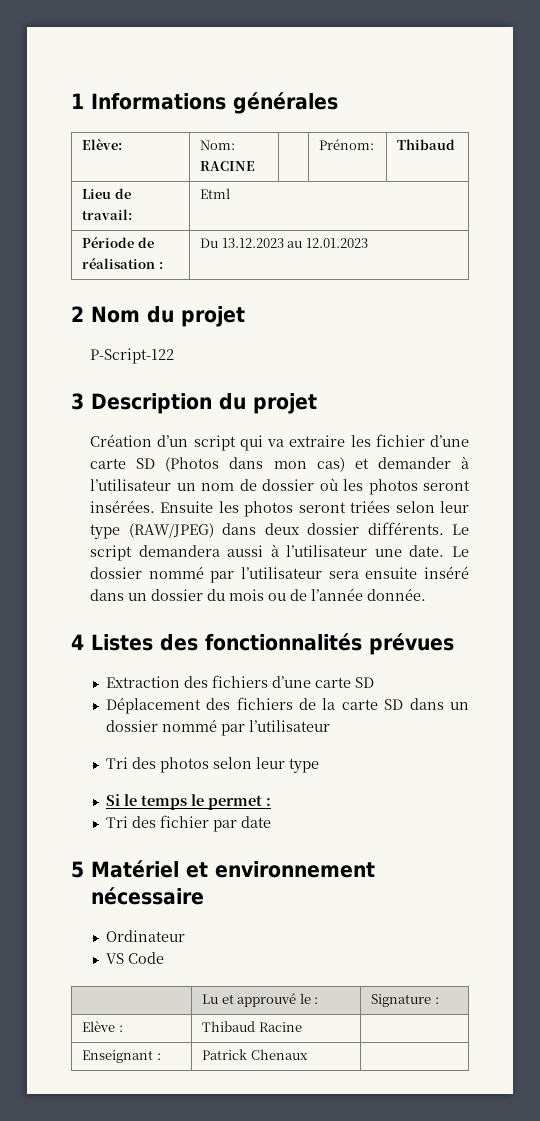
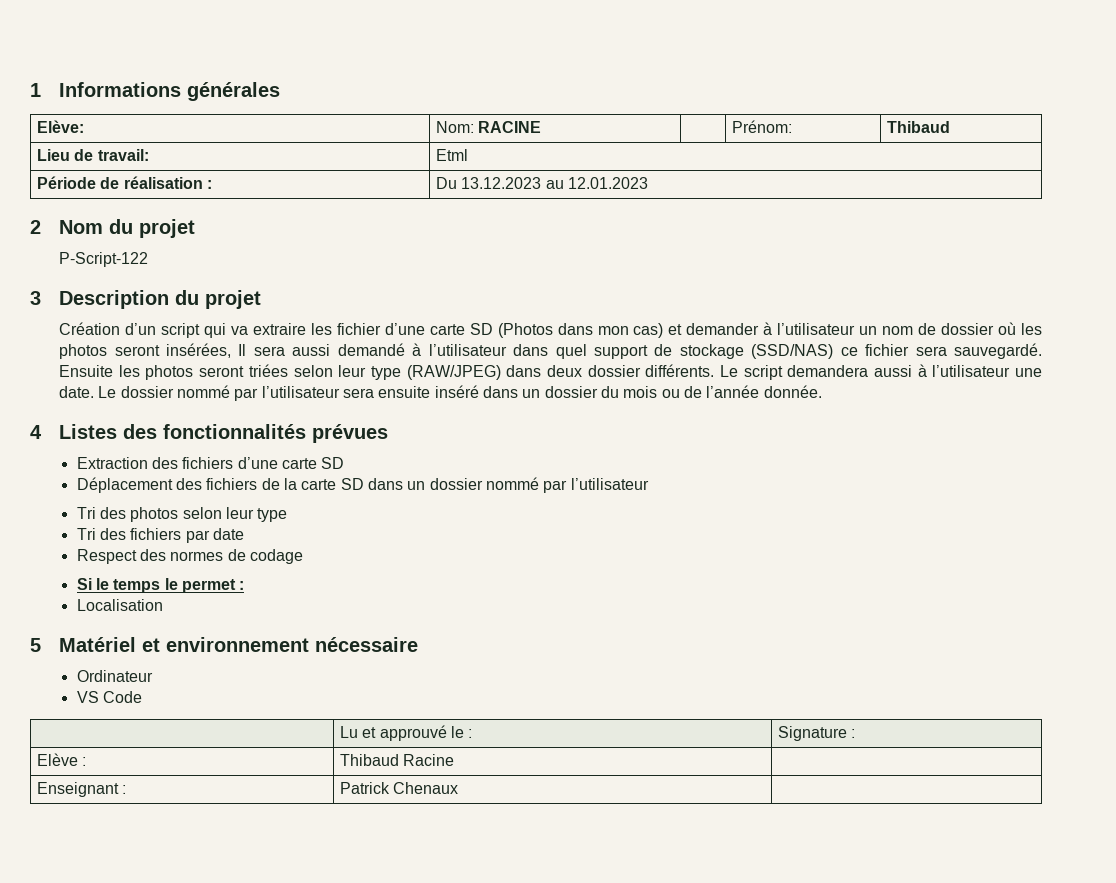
- Création d’un script qui va extraire les fichier d’une carte SD (Photos dans mon cas) et demander à l’utilisateur un nom de dossier où les photos seront insérées.
+ Création d’un script qui va extraire les fichier d’une carte SD (Photos dans mon cas) et demander à l’utilisateur un nom de dossier où les photos seront insérées, Il sera aussi demandé à l’utilisateur dans quel support de stockage (SSD/NAS) ce fichier sera sauvegardé.
+ Tri des fichiers par date
+ Respect des normes de codage
- Tri des fichier par date
+ Localisation

